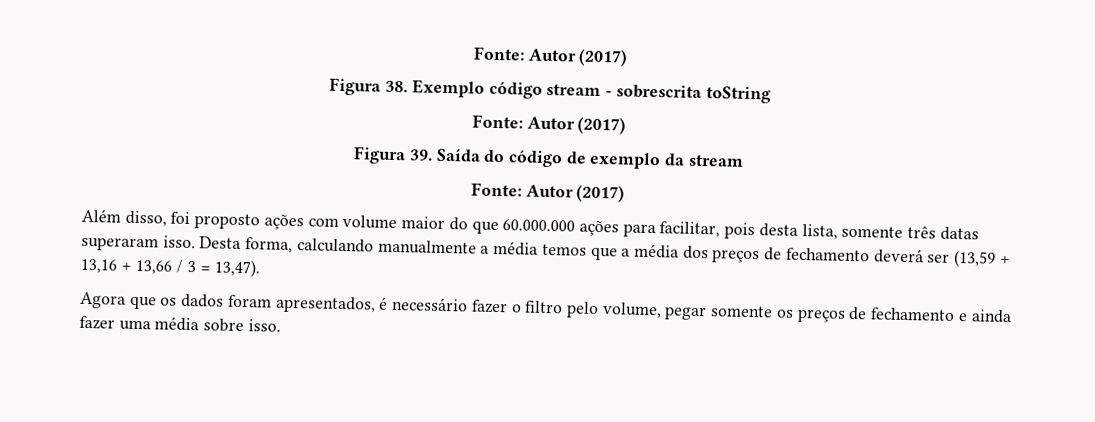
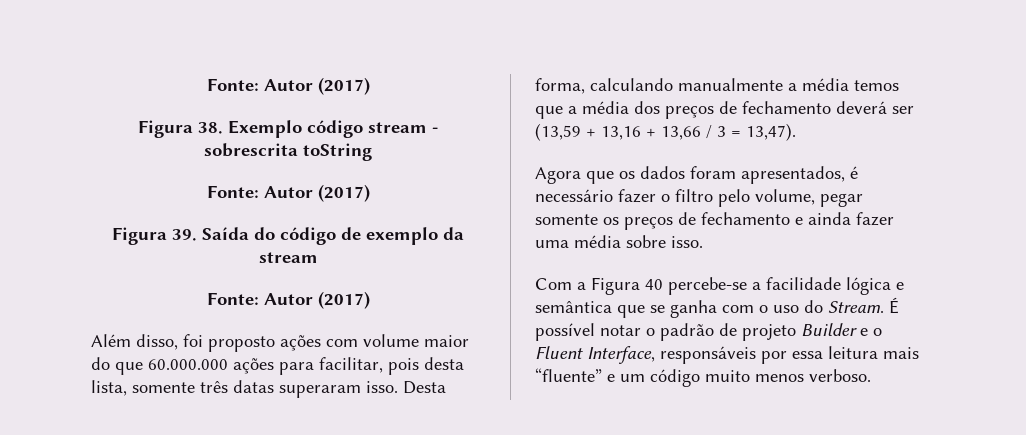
+ Com a Figura 40 percebe-se a facilidade lógica e semântica que se ganha com o uso do Stream. É possível notar o padrão de projeto Builder e o Fluent Interface, responsáveis por essa leitura mais “fluente” e um código muito menos verboso.

